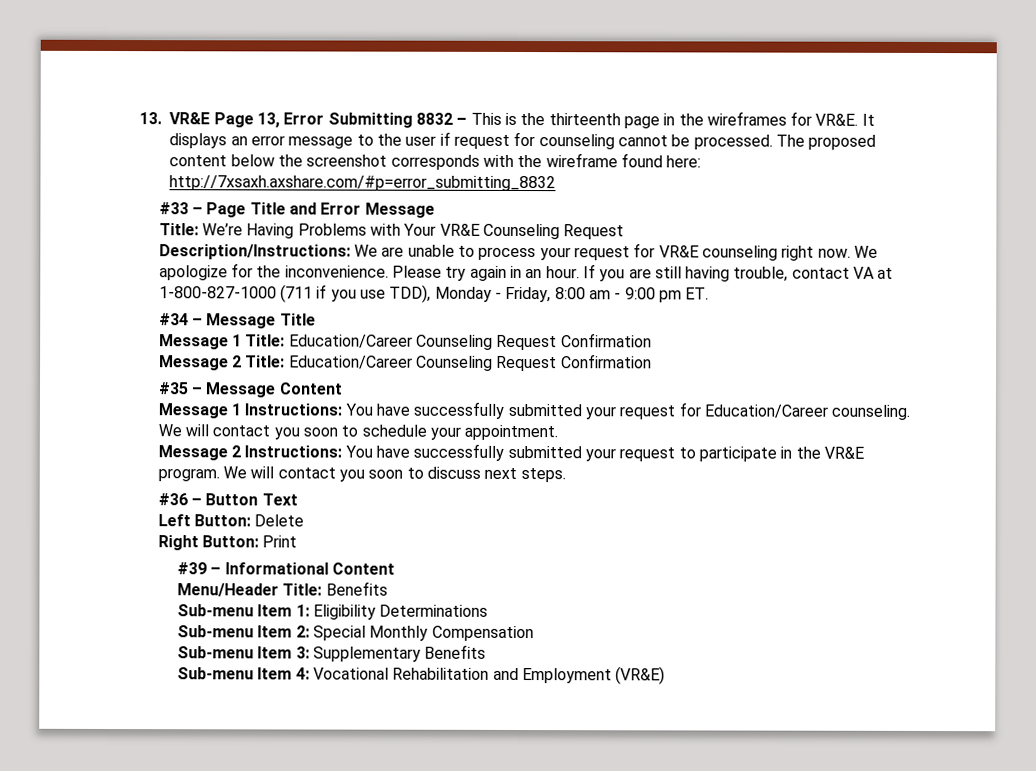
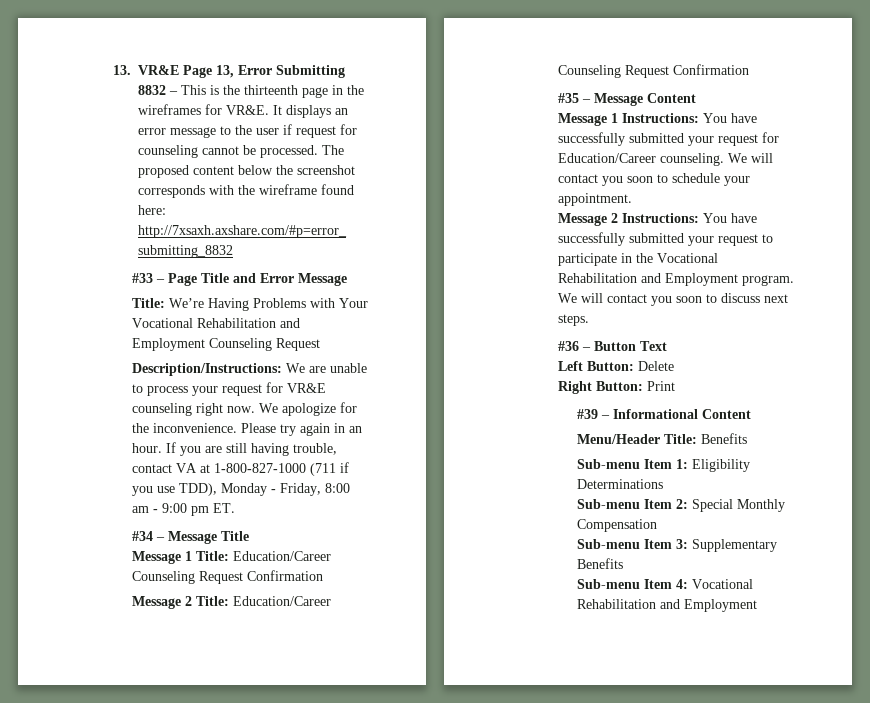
- Title: We’re Having Problems with Your VR&E Counseling Request
+ Title: We’re Having Problems with Your Vocational Rehabilitation and Employment Counseling Request
- Message 2 Instructions: You have successfully submitted your request to participate in the VR&E program.
+ Message 2 Instructions: You have successfully submitted your request to participate in the Vocational Rehabilitation and Employment program.
- Sub-menu Item 4: Vocational Rehabilitation and Employment (VR&E)
+ Sub-menu Item 4: Vocational Rehabilitation and Employment

